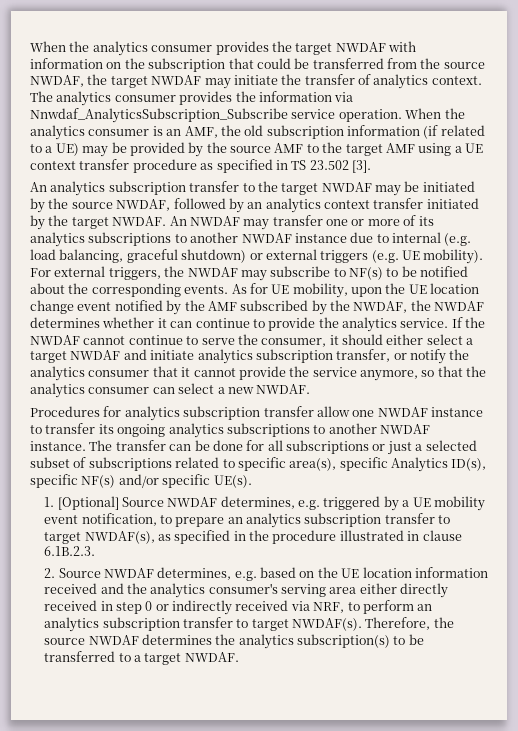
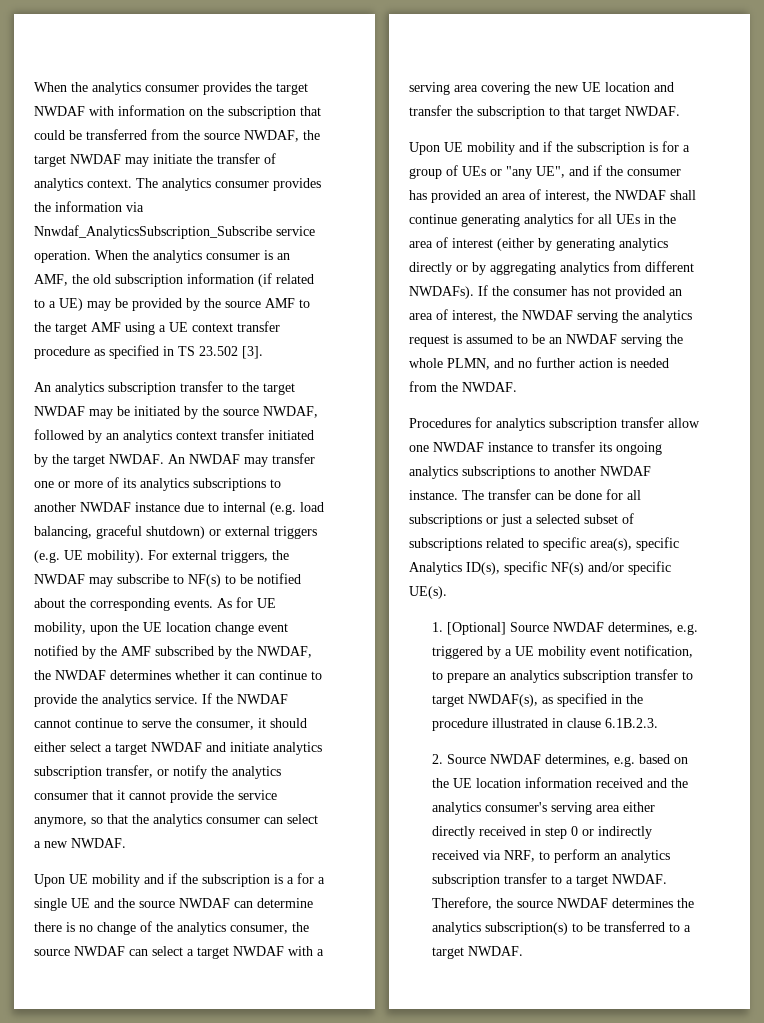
+ Upon UE mobility and if the subscription is a for a single UE and the source NWDAF can determine there is no change of the analytics consumer, the source NWDAF can select a target NWDAF with a serving area covering the new UE location and transfer the subscription to that target NWDAF.
+ Upon UE mobility and if the subscription is for a group of UEs or "any UE", and if the consumer has provided an area of interest, the NWDAF shall continue generating analytics for all UEs in the area of interest (either by generating analytics directly or by aggregating analytics from different NWDAFs). If the consumer has not provided an area of interest, the NWDAF serving the analytics request is assumed to be an NWDAF serving the whole PLMN, and no further action is needed from the NWDAF.
- 2. Source NWDAF determines, e.g. based on the UE location information received and the analytics consumer's serving area either directly received in step 0 or indirectly received via NRF, to perform an analytics subscription transfer to target NWDAF(s).
+ 2. Source NWDAF determines, e.g. based on the UE location information received and the analytics consumer's serving area either directly received in step 0 or indirectly received via NRF, to perform an analytics subscription transfer to a target NWDAF.

